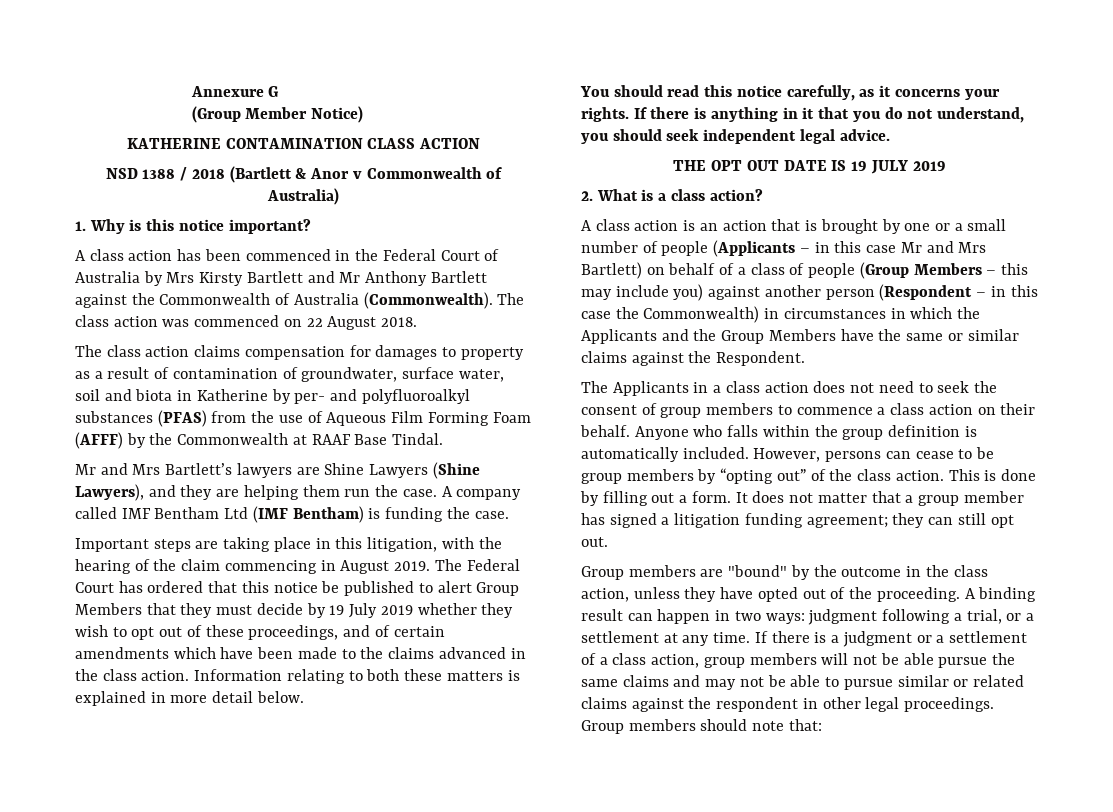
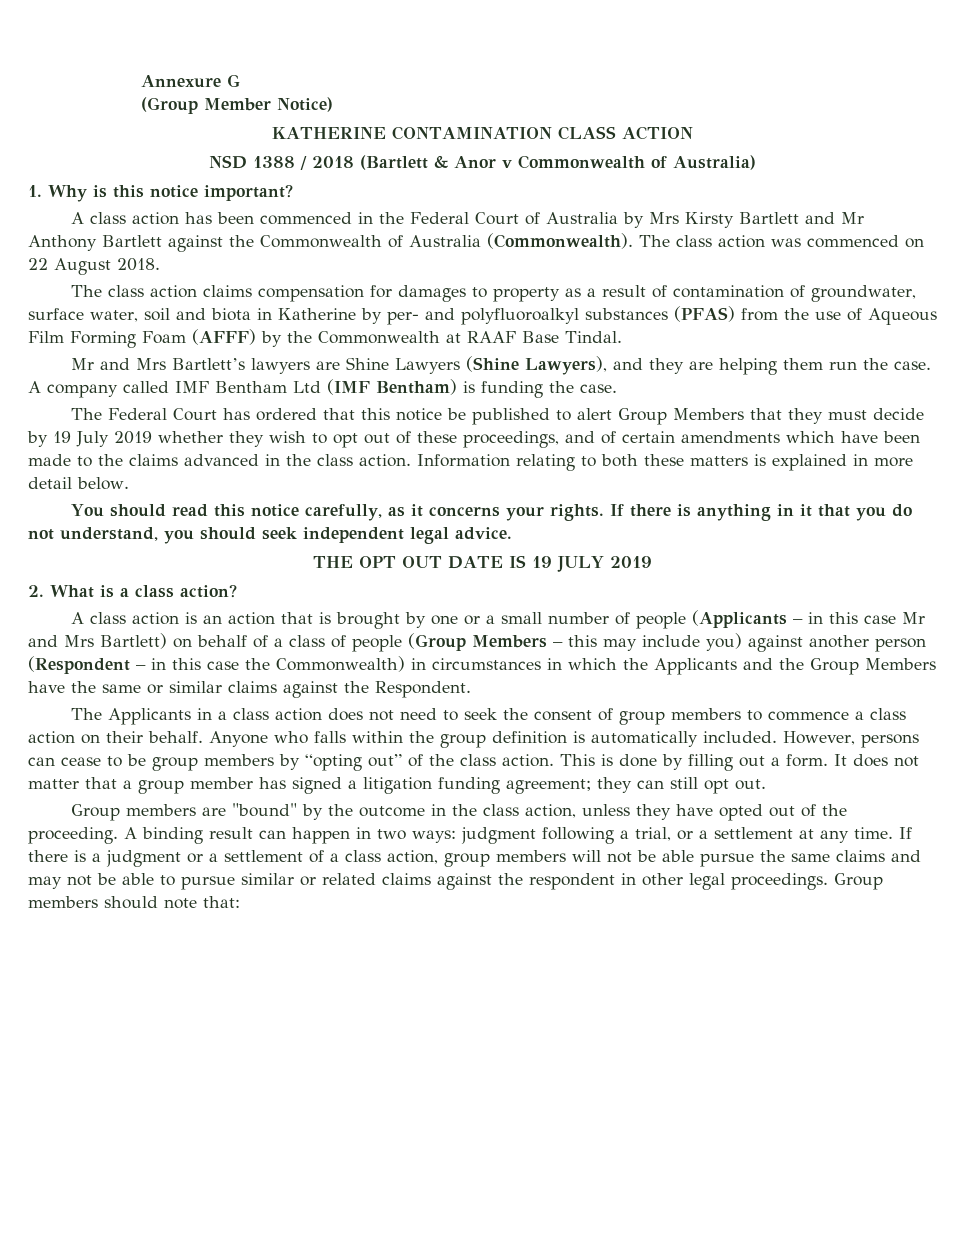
- Important steps are taking place in this litigation, with the hearing of the claim commencing in August 2019.

